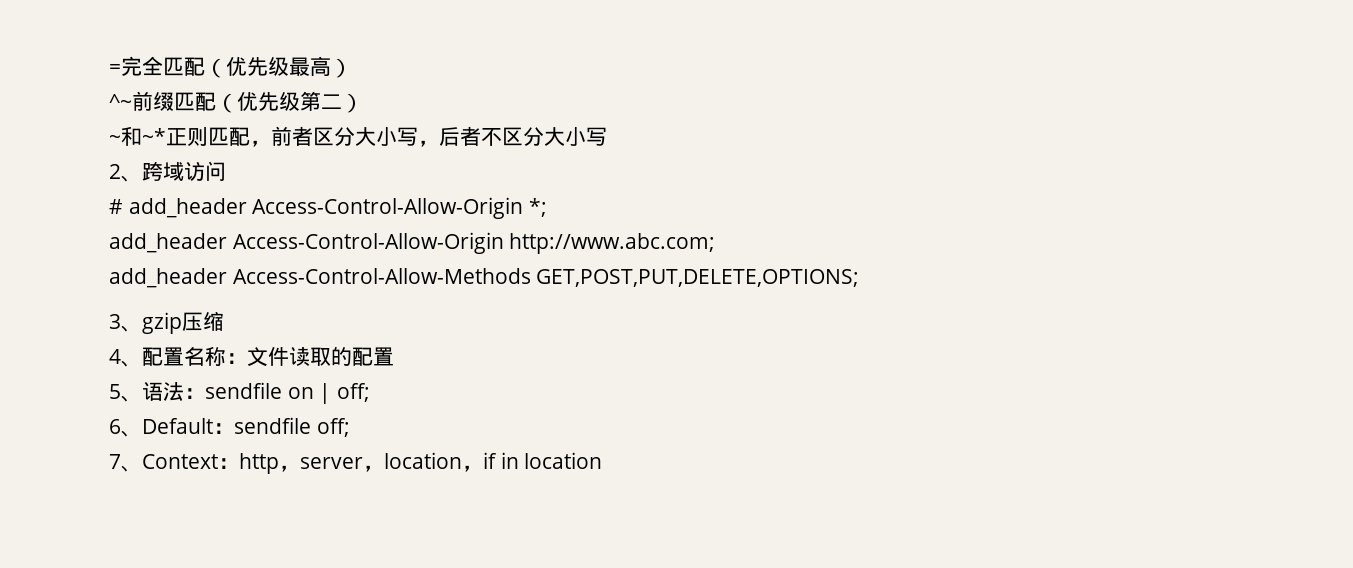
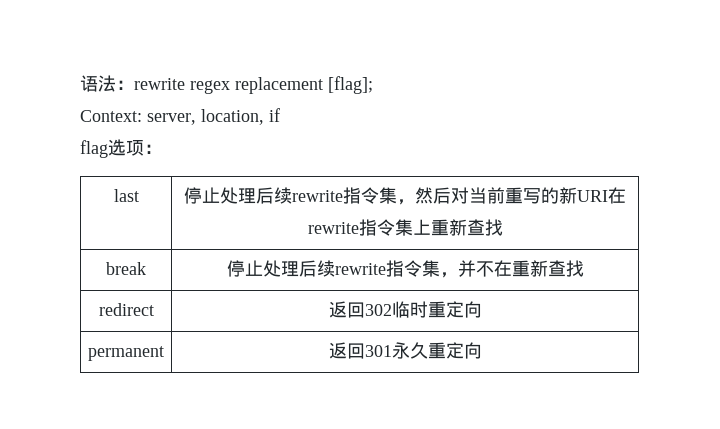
- =完全匹配（优先级最高）
- ^~前缀匹配（优先级第二）
- ~和~*正则匹配，前者区分大小写，后者不区分大小写
- 2、跨域访问
- # add_header Access-Control-Allow-Origin *;
- add_header Access-Control-Allow-Origin http://www.abc.com;
- add_header Access-Control-Allow-Methods GET,POST,PUT,DELETE,OPTIONS;
- 3、gzip压缩
- 4、配置名称：文件读取的配置
- 5、语法：sendfile on | off;
- 6、Default：sendfile off;
- 7、Context：http，server，location，if in location
+ 语法：rewrite regex replacement [flag];
+ Context: server, location, if
+ flag选项：
+ last | 停止处理后续rewrite指令集，然后对当前重写的新URI在rewrite指令集上重新查找
+ break | 停止处理后续rewrite指令集，并不在重新查找
+ redirect | 返回302临时重定向
+ permanent | 返回301永久重定向

